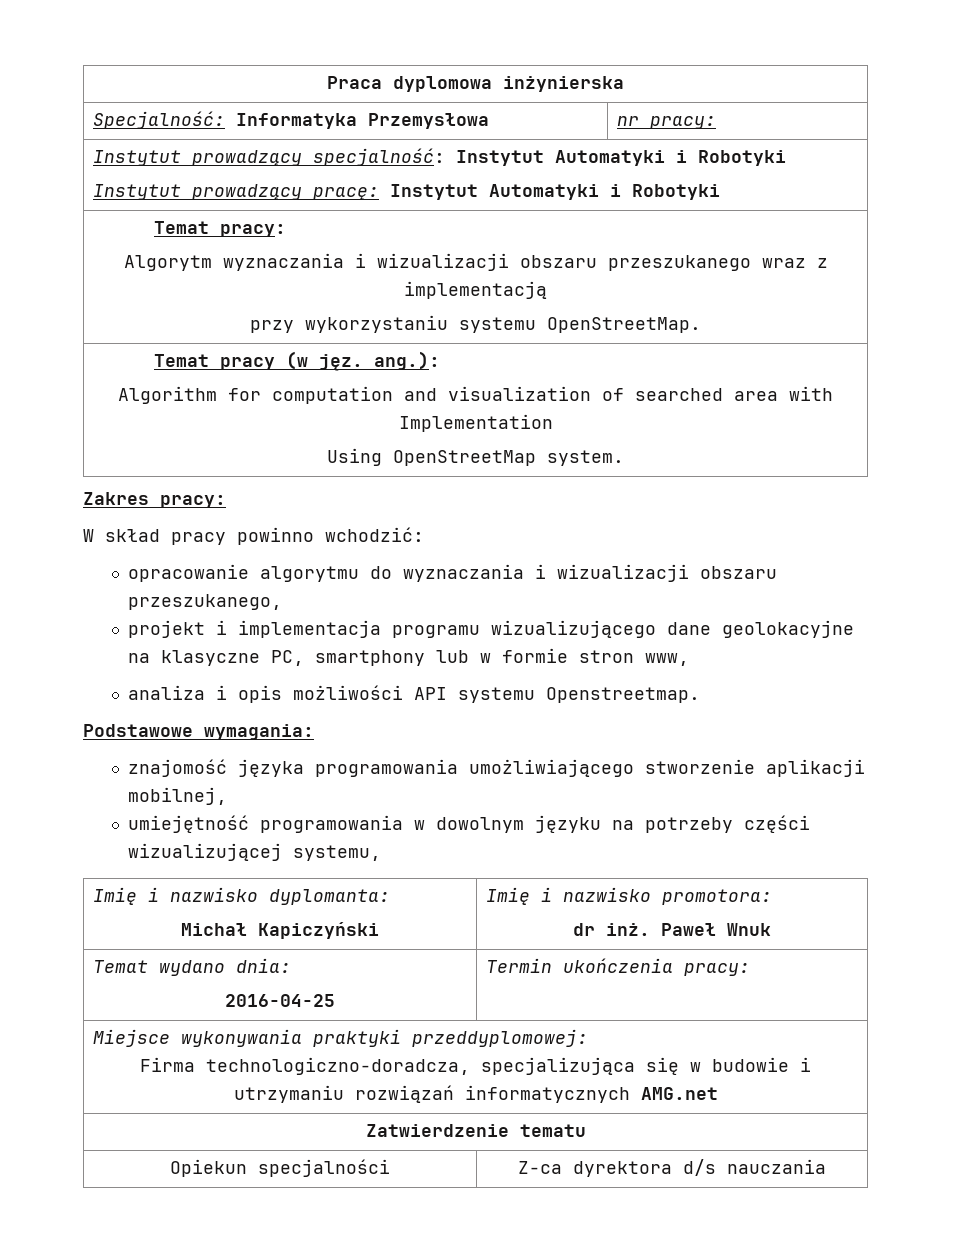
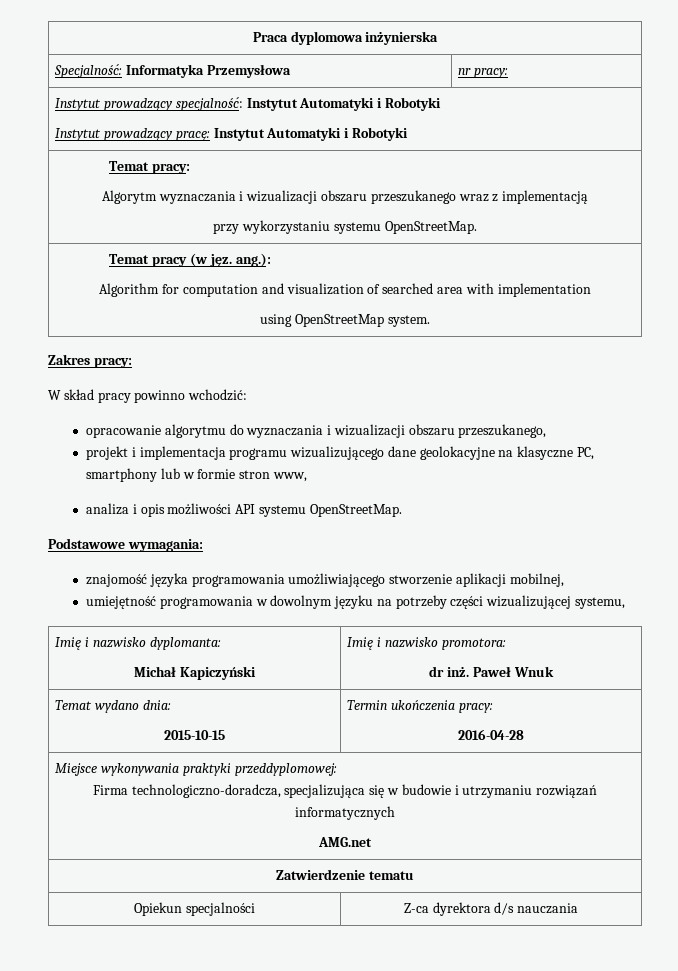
  Temat pracy (w jęz. ang.):
- Algorithm for computation and visualization of searched area with Implementation
- Using OpenStreetMap system.
+ Algorithm for computation and visualization of searched area with implementation
+ using OpenStreetMap system.
- analiza i opis możliwości API systemu Openstreetmap.
+ analiza i opis możliwości API systemu OpenStreetMap.
  Temat wydano dnia:
- 2016-04-25 | Termin ukończenia pracy:
+ 2015-10-15 | Termin ukończenia pracy:
+ 2016-04-28
  Miejsce wykonywania praktyki przeddyplomowej:
- Firma technologiczno-doradcza, specjalizująca się w budowie i utrzymaniu rozwiązań informatycznych AMG.net
+ Firma technologiczno-doradcza, specjalizująca się w budowie i utrzymaniu rozwiązań informatycznych
+ AMG.net

